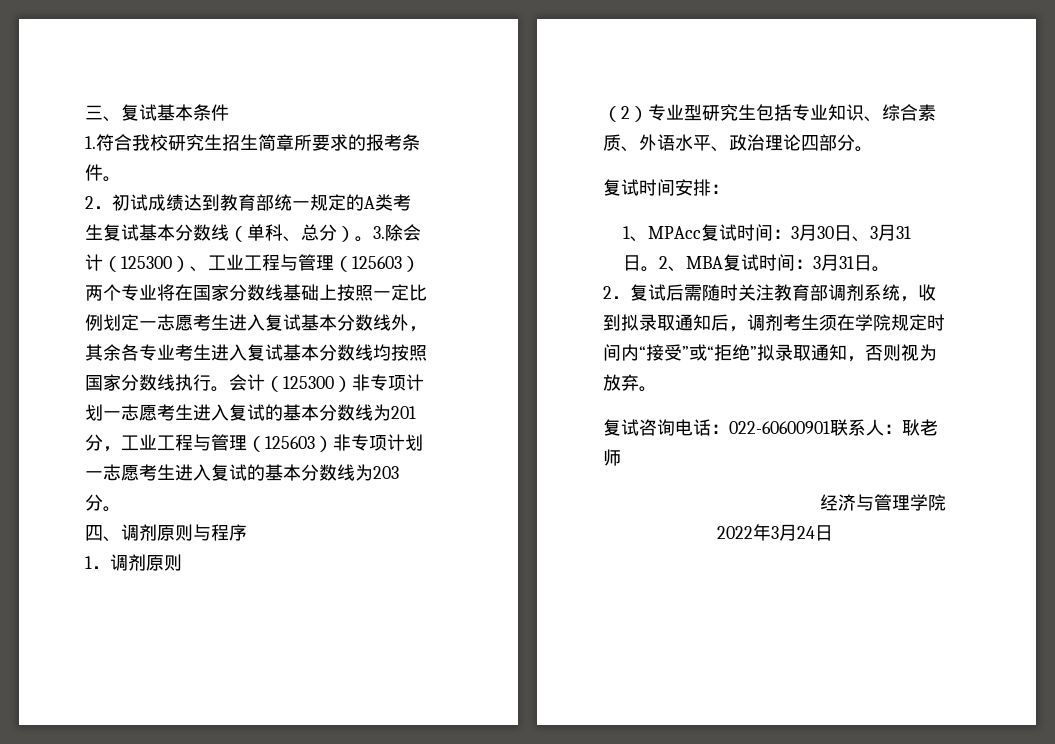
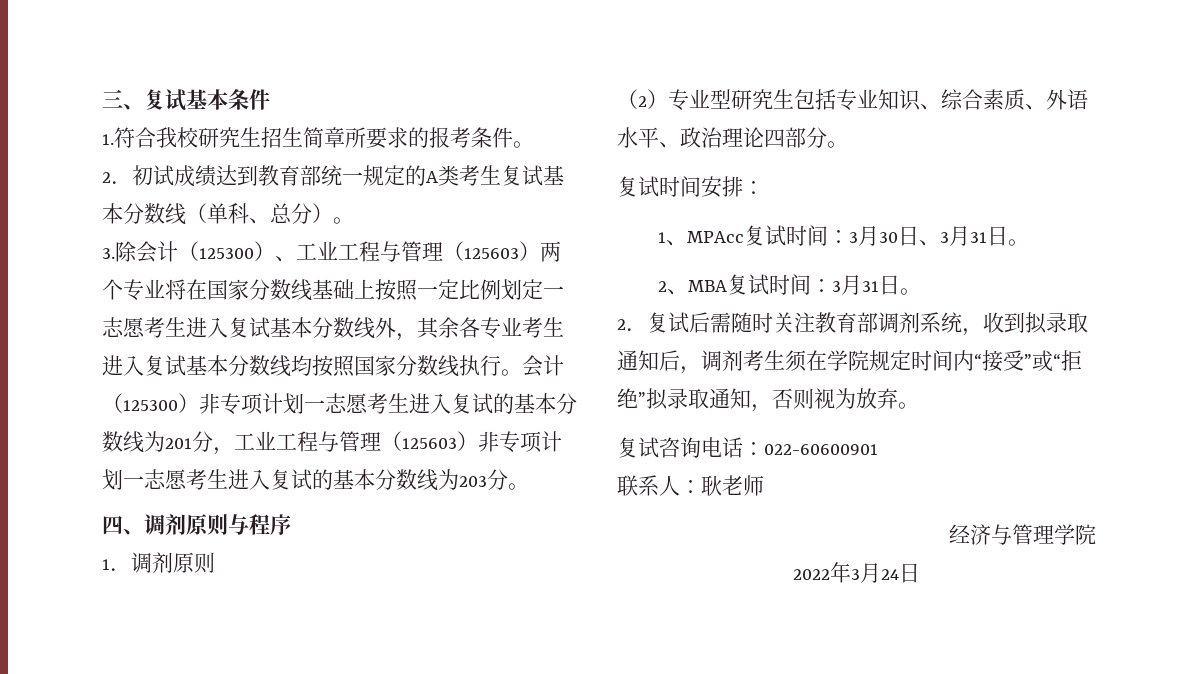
- 2．初试成绩达到教育部统一规定的A类考生复试基本分数线（单科、总分）。3.除会计（125300）、工业工程与管理（125603）两个专业将在国家分数线基础上按照一定比例划定一志愿考生进入复试基本分数线外，其余各专业考生进入复试基本分数线均按照国家分数线执行。
+ 2．初试成绩达到教育部统一规定的A类考生复试基本分数线（单科、总分）。
+ 3.除会计（125300）、工业工程与管理（125603）两个专业将在国家分数线基础上按照一定比例划定一志愿考生进入复试基本分数线外，其余各专业考生进入复试基本分数线均按照国家分数线执行。
- 1、MPAcc复试时间：3月30日、3月31日。2、MBA复试时间：3月31日。
+ 1、MPAcc复试时间：3月30日、3月31日。
+ 2、MBA复试时间：3月31日。
- 复试咨询电话：022-60600901联系人：耿老师
+ 复试咨询电话：022-60600901
+ 联系人：耿老师

